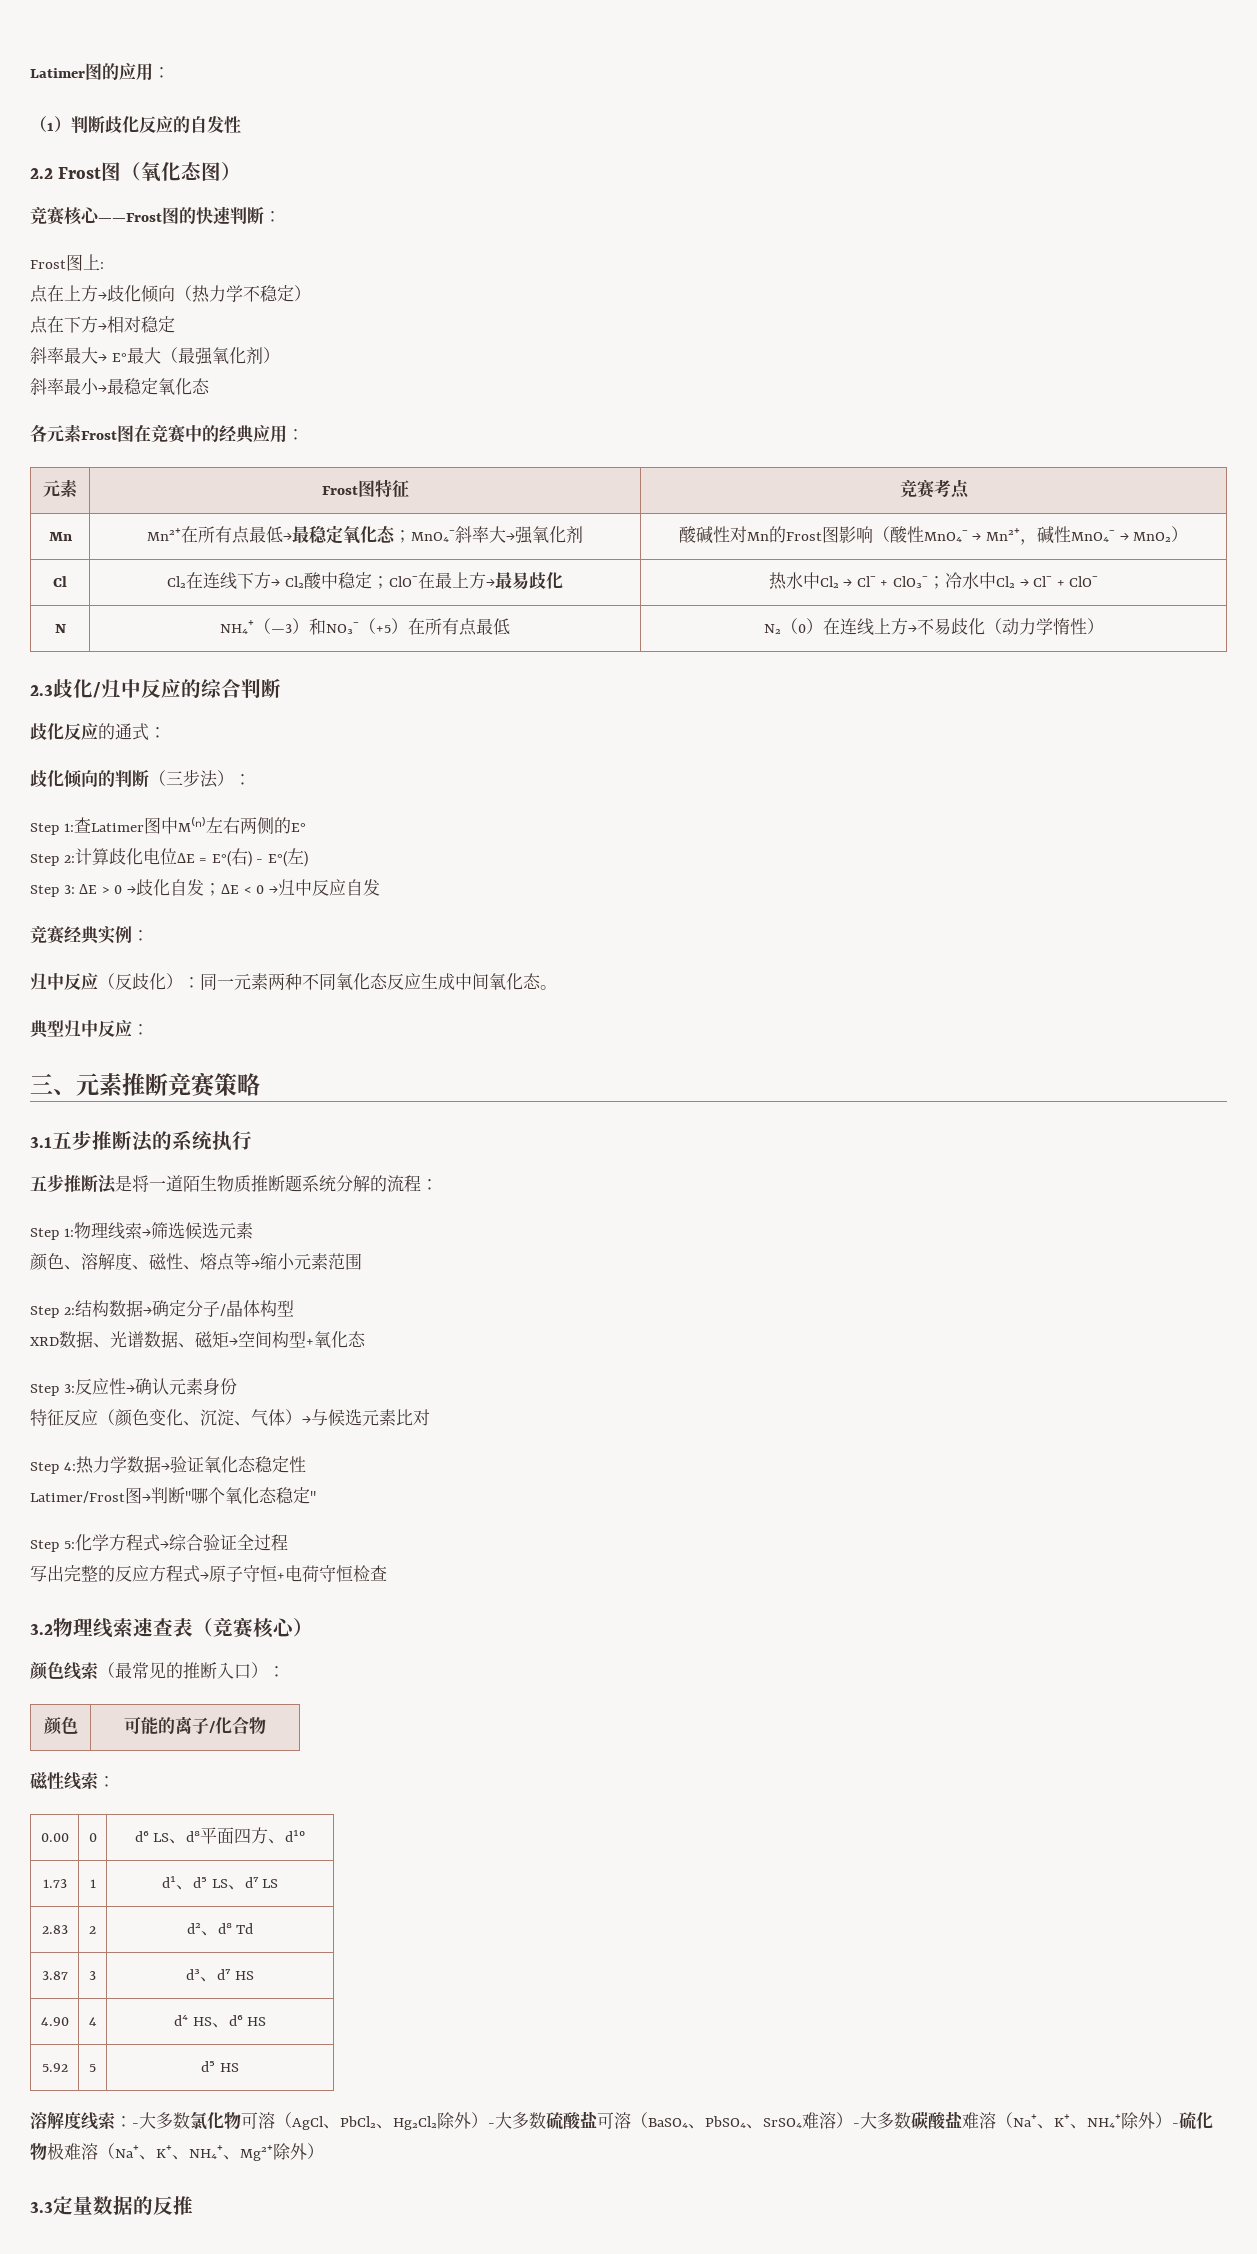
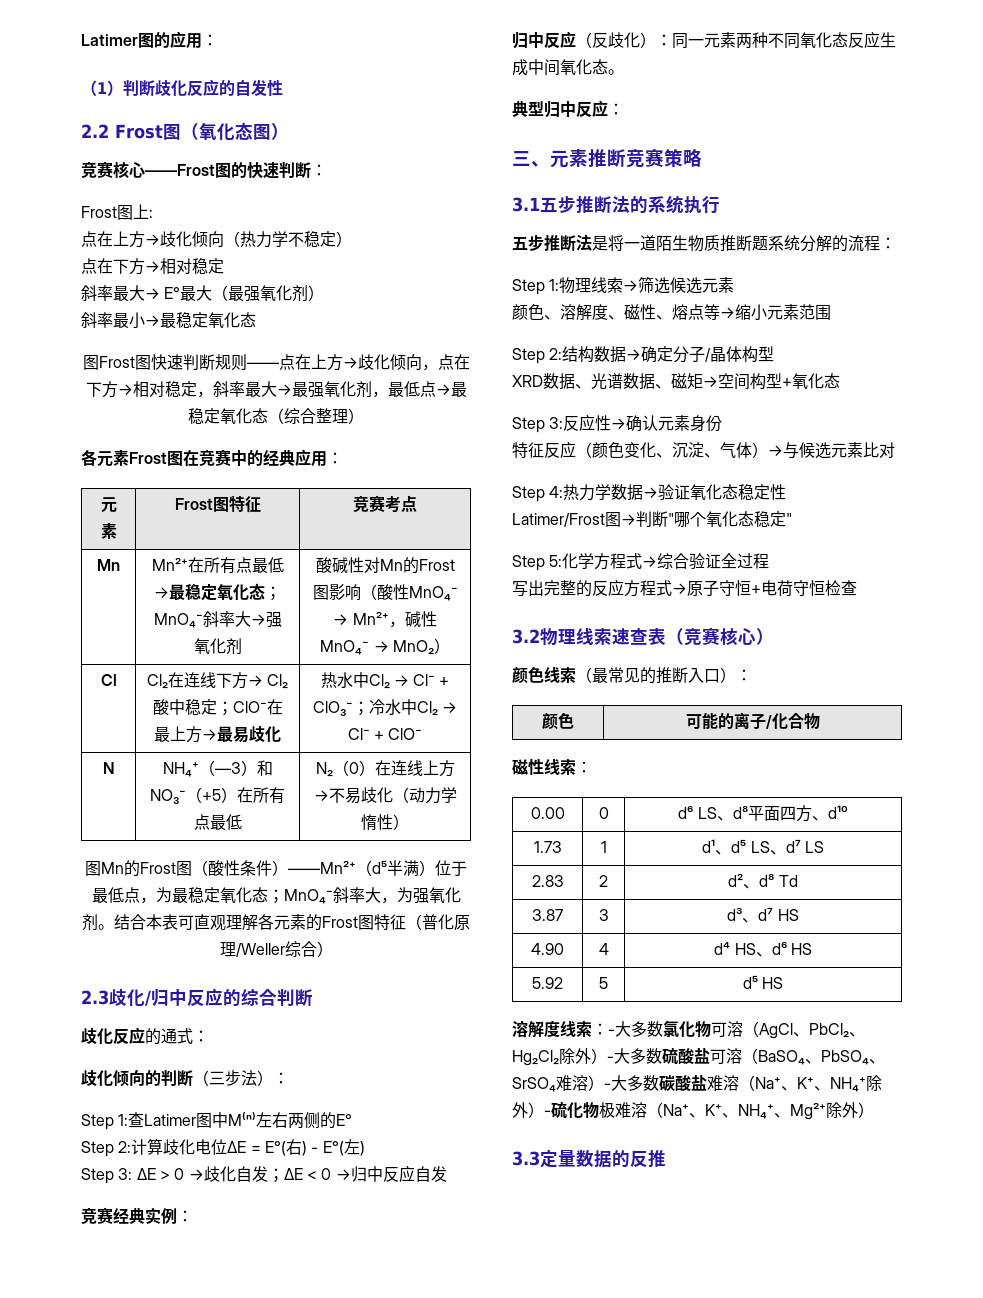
+ 图Frost图快速判断规则——点在上方→歧化倾向，点在下方→相对稳定，斜率最大→最强氧化剂，最低点→最稳定氧化态（综合整理）
+ 图Mn的Frost图（酸性条件）——Mn²⁺（d⁵半满）位于最低点，为最稳定氧化态；MnO₄⁻斜率大，为强氧化剂。结合本表可直观理解各元素的Frost图特征（普化原理/Weller综合）

